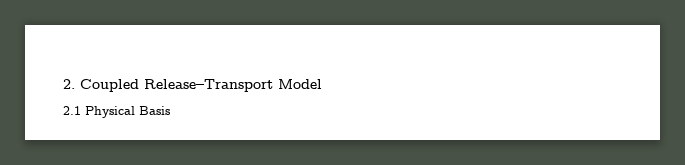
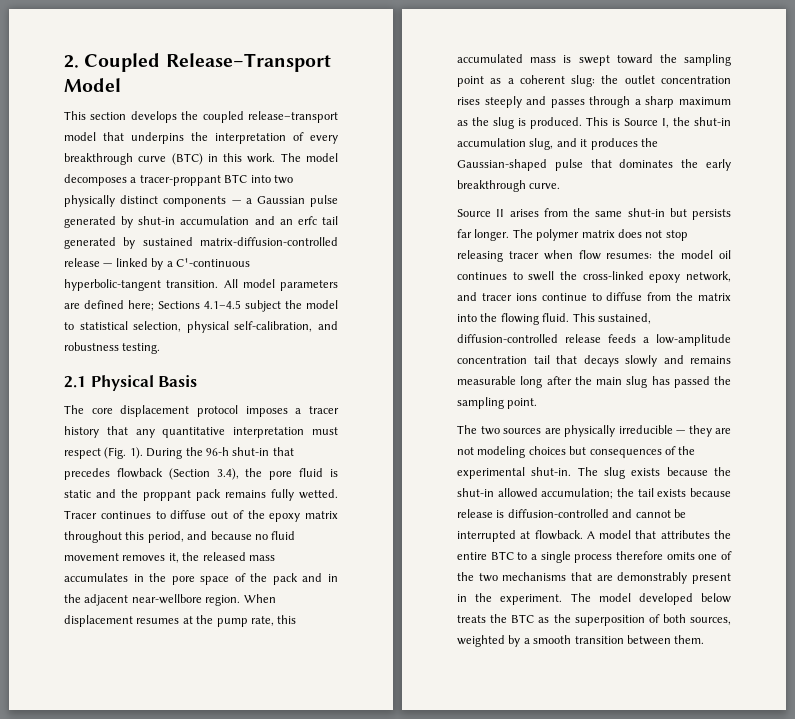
+ This section develops the coupled release–transport model that underpins the interpretation of every breakthrough curve (BTC) in this work. The model decomposes a tracer-proppant BTC into two physically distinct components — a Gaussian pulse generated by shut-in accumulation and an erfc tail generated by sustained matrix-diffusion-controlled release — linked by a C¹-continuous hyperbolic-tangent transition. All model parameters are defined here; Sections 4.1–4.5 subject the model to statistical selection, physical self-calibration, and robustness testing.
  2.1 Physical Basis
+ The core displacement protocol imposes a tracer history that any quantitative interpretation must respect (Fig. 1). During the 96-h shut-in that precedes flowback (Section 3.4), the pore fluid is static and the proppant pack remains fully wetted. Tracer continues to diffuse out of the epoxy matrix throughout this period, and because no fluid movement removes it, the released mass accumulates in the pore space of the pack and in the adjacent near-wellbore region. When displacement resumes at the pump rate, this accumulated mass is swept toward the sampling point as a coherent slug: the outlet concentration rises steeply and passes through a sharp maximum as the slug is produced. This is Source I, the shut-in accumulation slug, and it produces the Gaussian-shaped pulse that dominates the early breakthrough curve.
+ Source II arises from the same shut-in but persists far longer. The polymer matrix does not stop releasing tracer when flow resumes: the model oil continues to swell the cross-linked epoxy network, and tracer ions continue to diffuse from the matrix into the flowing fluid. This sustained, diffusion-controlled release feeds a low-amplitude concentration tail that decays slowly and remains measurable long after the main slug has passed the sampling point.
+ The two sources are physically irreducible — they are not modeling choices but consequences of the experimental shut-in. The slug exists because the shut-in allowed accumulation; the tail exists because release is diffusion-controlled and cannot be interrupted at flowback. A model that attributes the entire BTC to a single process therefore omits one of the two mechanisms that are demonstrably present in the experiment. The model developed below treats the BTC as the superposition of both sources, weighted by a smooth transition between them.

